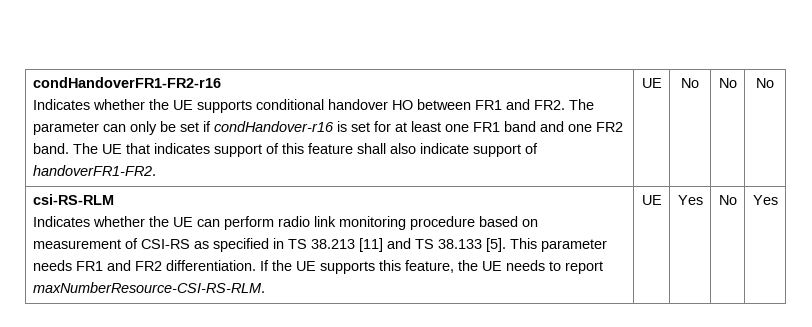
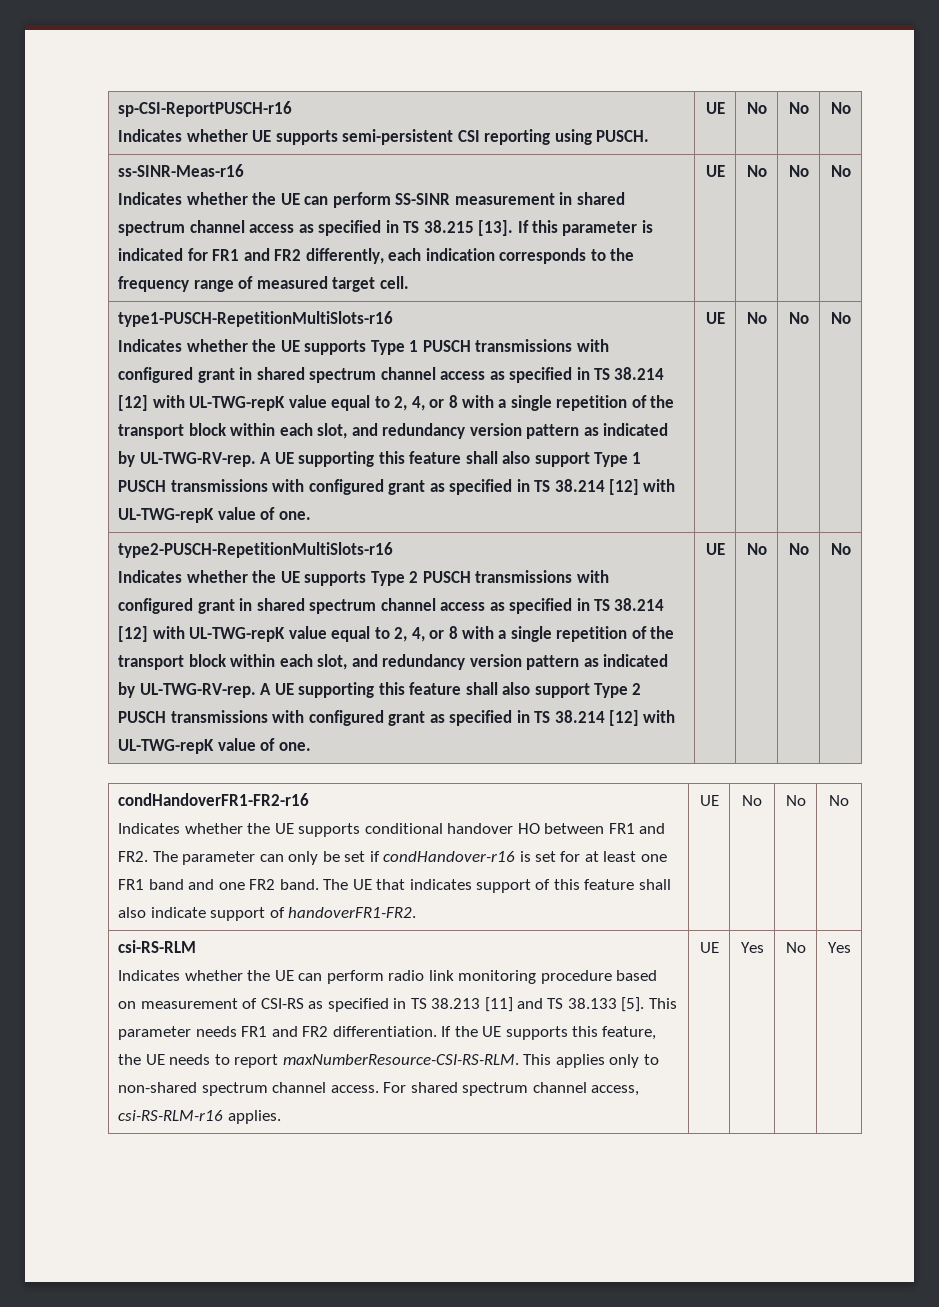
+ sp-CSI-ReportPUSCH-r16
+ Indicates whether UE supports semi-persistent CSI reporting using PUSCH. | UE | No | No | No
+ ss-SINR-Meas-r16
+ Indicates whether the UE can perform SS-SINR measurement in shared spectrum channel access as specified in TS 38.215 [13]. If this parameter is indicated for FR1 and FR2 differently, each indication corresponds to the frequency range of measured target cell. | UE | No | No | No
+ type1-PUSCH-RepetitionMultiSlots-r16
+ Indicates whether the UE supports Type 1 PUSCH transmissions with configured grant in shared spectrum channel access as specified in TS 38.214 [12] with UL-TWG-repK value equal to 2, 4, or 8 with a single repetition of the transport block within each slot, and redundancy version pattern as indicated by UL-TWG-RV-rep. A UE supporting this feature shall also support Type 1 PUSCH transmissions with configured grant as specified in TS 38.214 [12] with UL-TWG-repK value of one. | UE | No | No | No
+ type2-PUSCH-RepetitionMultiSlots-r16
+ Indicates whether the UE supports Type 2 PUSCH transmissions with configured grant in shared spectrum channel access as specified in TS 38.214 [12] with UL-TWG-repK value equal to 2, 4, or 8 with a single repetition of the transport block within each slot, and redundancy version pattern as indicated by UL-TWG-RV-rep. A UE supporting this feature shall also support Type 2 PUSCH transmissions with configured grant as specified in TS 38.214 [12] with UL-TWG-repK value of one. | UE | No | No | No
+ This applies only to non-shared spectrum channel access. For shared spectrum channel access, csi-RS-RLM-r16 applies.

